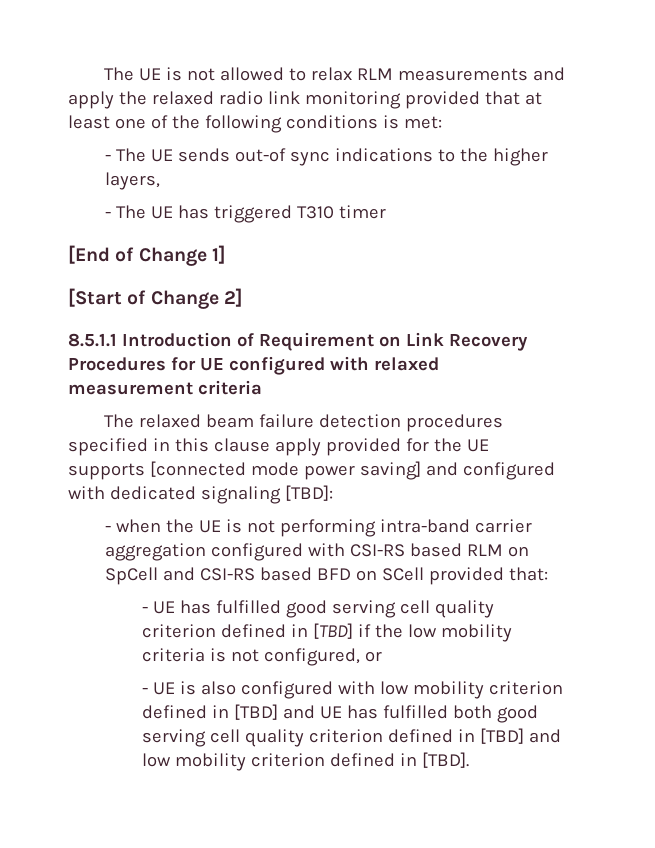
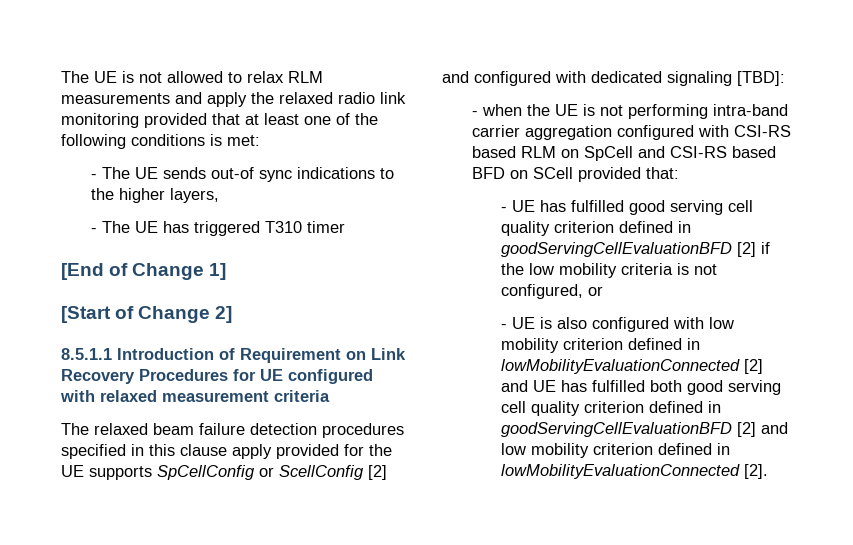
- The relaxed beam failure detection procedures specified in this clause apply provided for the UE supports [connected mode power saving] and configured with dedicated signaling [TBD]:
+ The relaxed beam failure detection procedures specified in this clause apply provided for the UE supports SpCellConfig or ScellConfig [2] and configured with dedicated signaling [TBD]:
- - UE has fulfilled good serving cell quality criterion defined in [TBD] if the low mobility criteria is not configured, or
+ - UE has fulfilled good serving cell quality criterion defined in goodServingCellEvaluationBFD [2] if the low mobility criteria is not configured, or
- - UE is also configured with low mobility criterion defined in [TBD] and UE has fulfilled both good serving cell quality criterion defined in [TBD] and low mobility criterion defined in [TBD].
+ - UE is also configured with low mobility criterion defined in lowMobilityEvaluationConnected [2] and UE has fulfilled both good serving cell quality criterion defined in goodServingCellEvaluationBFD [2] and low mobility criterion defined in lowMobilityEvaluationConnected [2].

